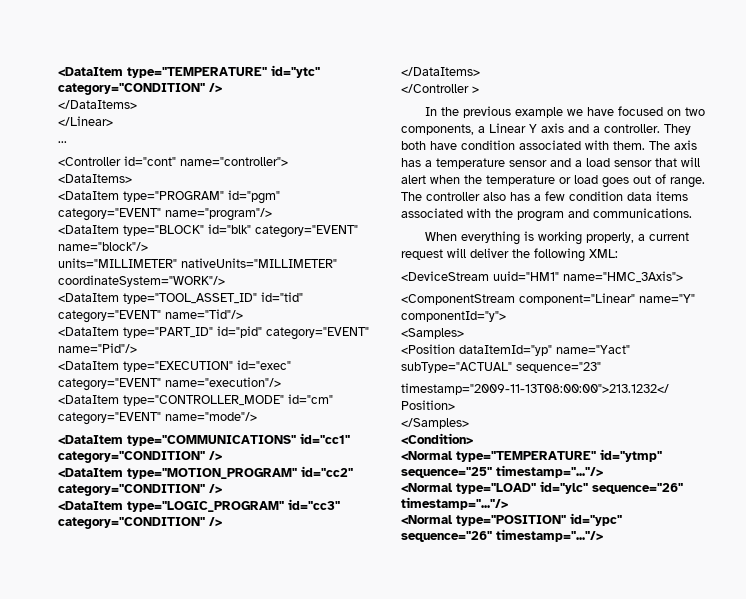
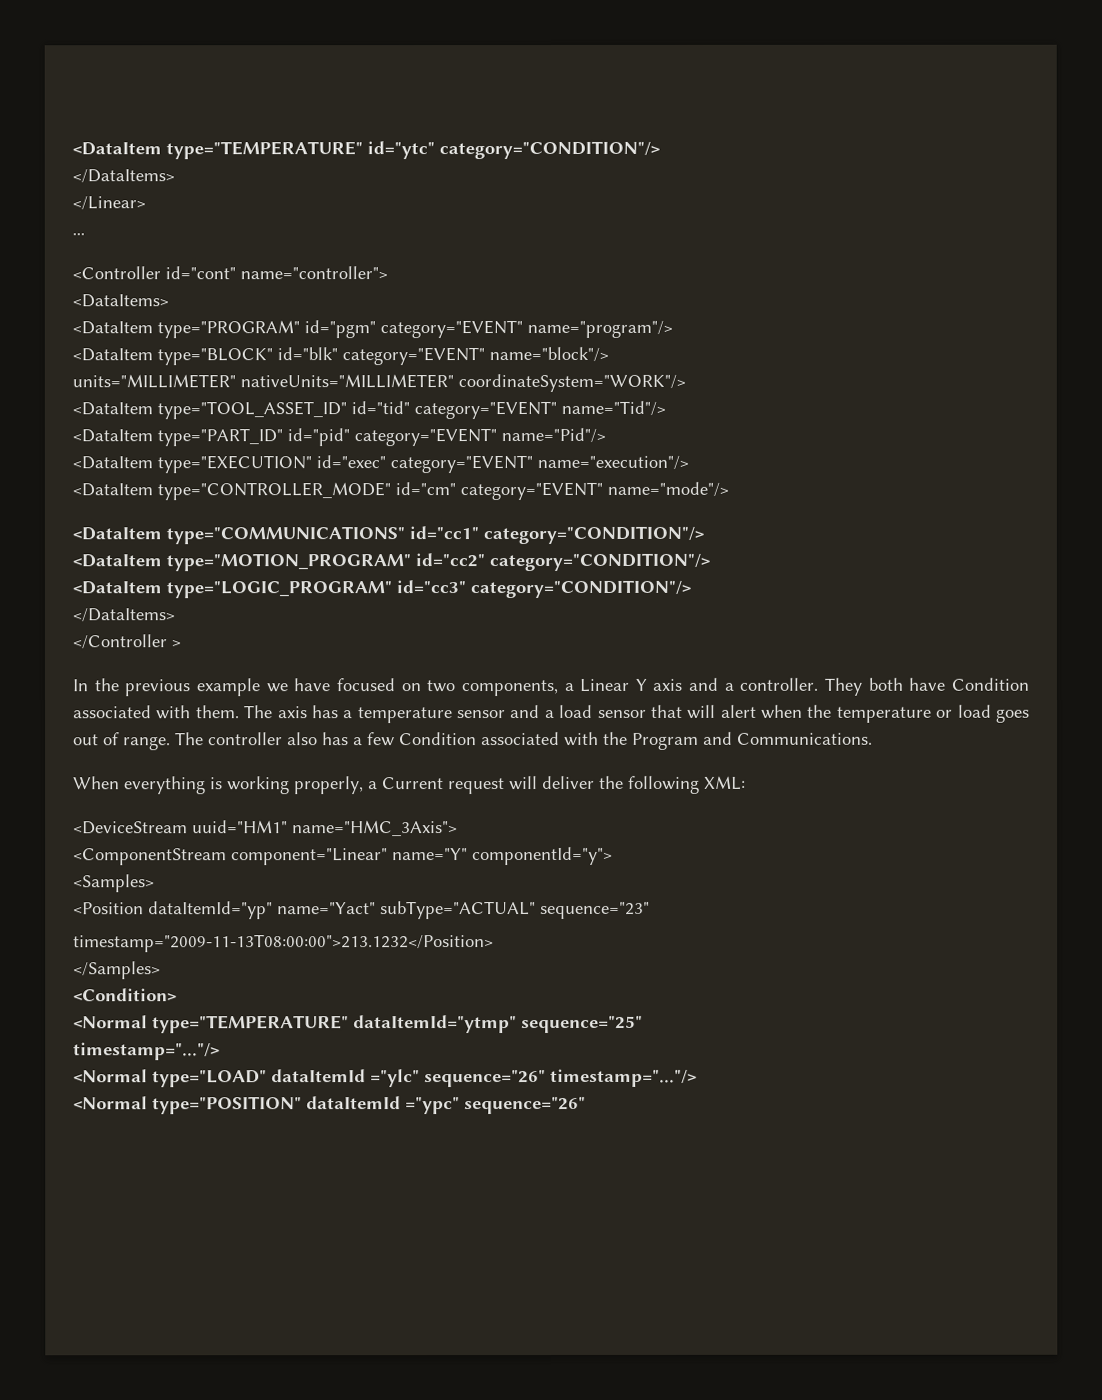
- <DataItem type="TEMPERATURE" id="ytc" category="CONDITION" />
+ <DataItem type="TEMPERATURE" id="ytc" category="CONDITION"/>
- <DataItem type="COMMUNICATIONS" id="cc1" category="CONDITION" />
+ <DataItem type="COMMUNICATIONS" id="cc1" category="CONDITION"/>
- <DataItem type="MOTION_PROGRAM" id="cc2" category="CONDITION" />
+ <DataItem type="MOTION_PROGRAM" id="cc2" category="CONDITION"/>
- <DataItem type="LOGIC_PROGRAM" id="cc3" category="CONDITION" />
+ <DataItem type="LOGIC_PROGRAM" id="cc3" category="CONDITION"/>
- They both have condition associated with them.
+ They both have Condition associated with them.
- The controller also has a few condition data items associated with the program and communications.
+ The controller also has a few Condition associated with the Program and Communications.
- When everything is working properly, a current request will deliver the following XML:
+ When everything is working properly, a Current request will deliver the following XML:
- <Normal type="TEMPERATURE" id="ytmp" sequence="25" timestamp="..."/>
+ <Normal type="TEMPERATURE" dataItemId="ytmp" sequence="25"
+ timestamp="..."/>
- <Normal type="LOAD" id="ylc" sequence="26" timestamp="..."/>
+ <Normal type="LOAD" dataItemId ="ylc" sequence="26" timestamp="..."/>
- <Normal type="POSITION" id="ypc" sequence="26" timestamp="..."/>
+ <Normal type="POSITION" dataItemId ="ypc" sequence="26"

